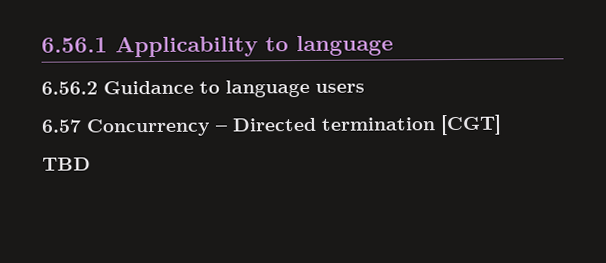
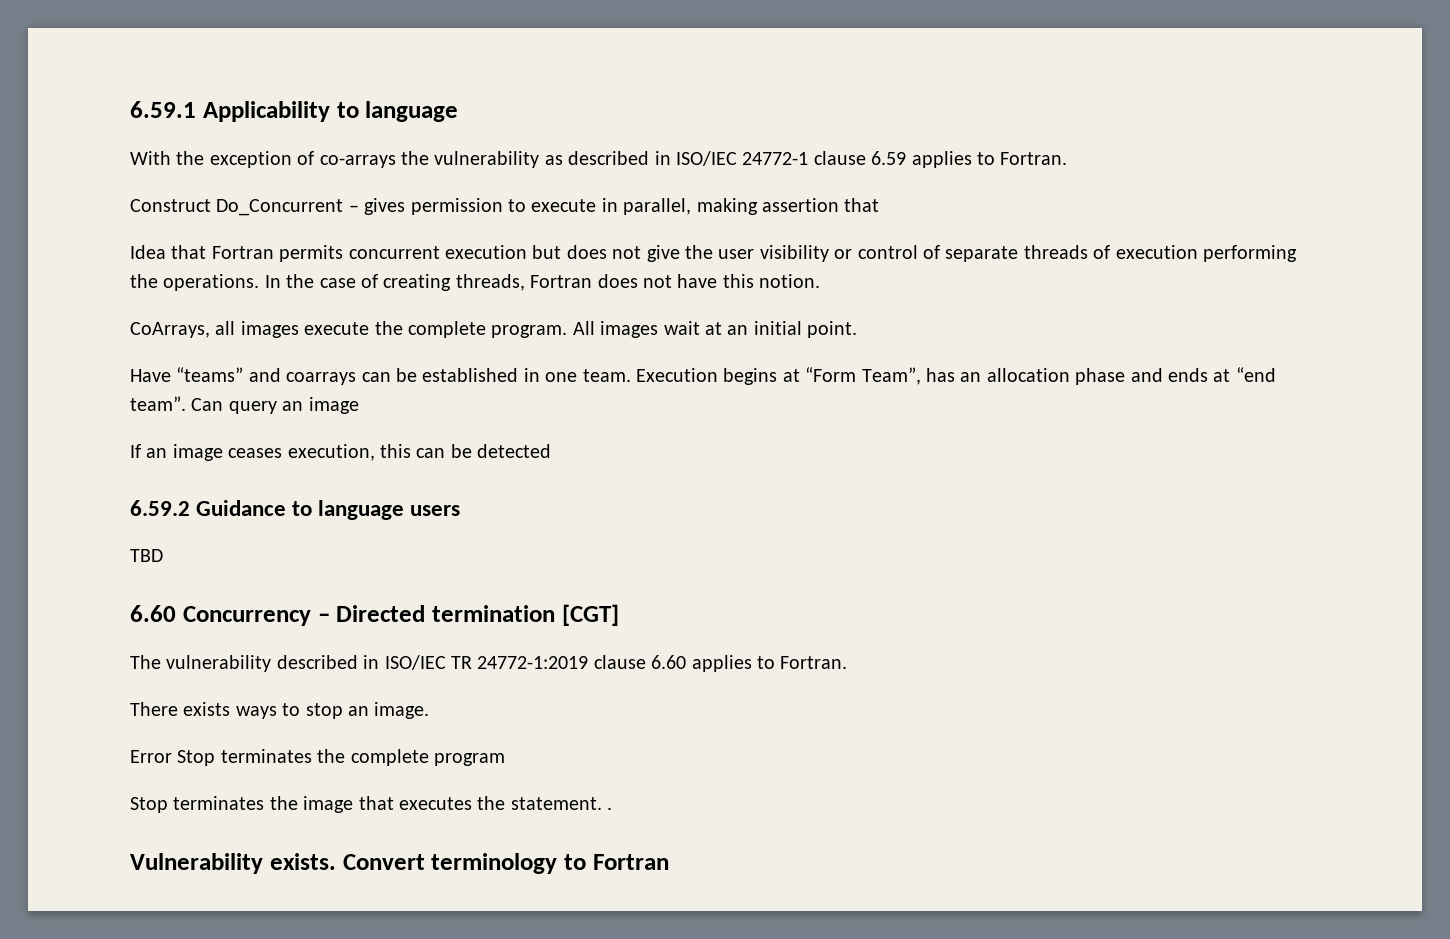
- 6.56.1 Applicability to language
+ 6.59.1 Applicability to language
- 6.56.2 Guidance to language users
+ With the exception of co-arrays the vulnerability as described in ISO/IEC 24772-1 clause 6.59 applies to Fortran.
+ Construct Do_Concurrent – gives permission to execute in parallel, making assertion that
+ Idea that Fortran permits concurrent execution but does not give the user visibility or control of separate threads of execution performing the operations. In the case of creating threads, Fortran does not have this notion.
+ CoArrays, all images execute the complete program. All images wait at an initial point.
+ Have “teams” and coarrays can be established in one team. Execution begins at “Form Team”, has an allocation phase and ends at “end team”. Can query an image
+ If an image ceases execution, this can be detected
+ 6.59.2 Guidance to language users
- 6.57 Concurrency – Directed termination [CGT]
+ TBD
+ 6.60 Concurrency – Directed termination [CGT]
- TBD
+ The vulnerability described in ISO/IEC TR 24772-1:2019 clause 6.60 applies to Fortran.
+ There exists ways to stop an image.
+ Error Stop terminates the complete program
+ Stop terminates the image that executes the statement. .
+ Vulnerability exists. Convert terminology to Fortran

